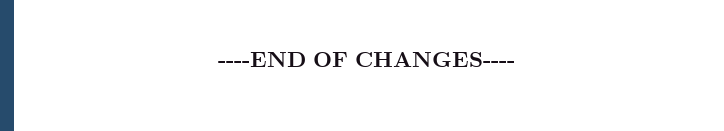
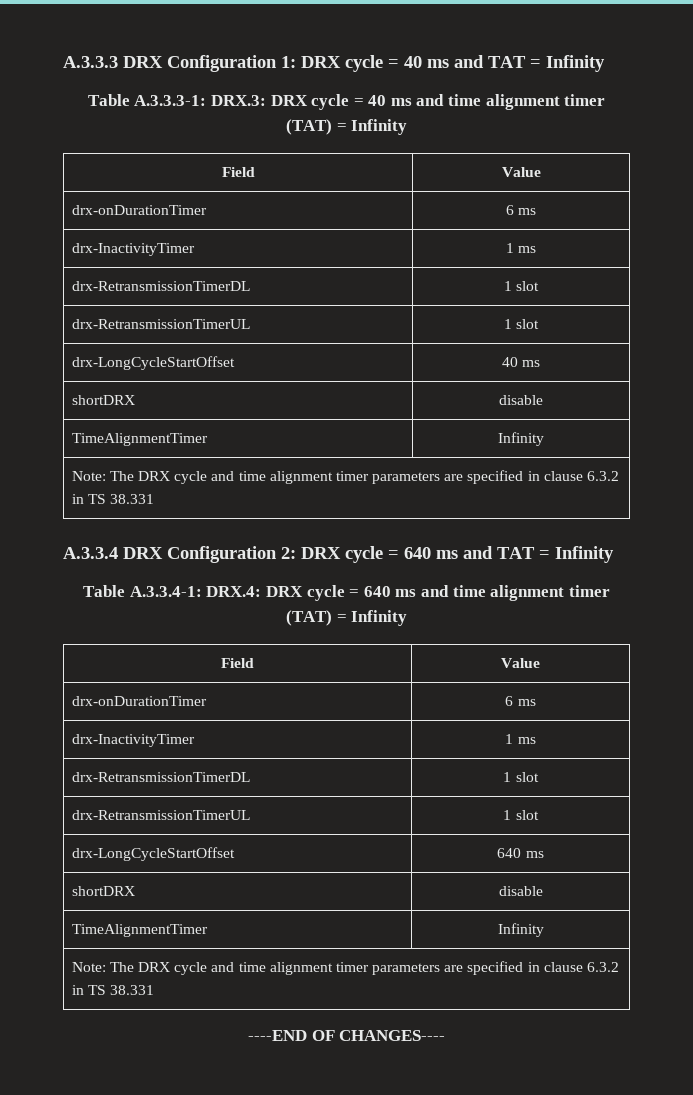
+ A.3.3.3 DRX Configuration 1: DRX cycle = 40 ms and TAT = Infinity
+ Table A.3.3.3-1: DRX.3: DRX cycle = 40 ms and time alignment timer (TAT) = Infinity
+ Field | Value
+ drx-onDurationTimer | 6 ms
+ drx-InactivityTimer | 1 ms
+ drx-RetransmissionTimerDL | 1 slot
+ drx-RetransmissionTimerUL | 1 slot
+ drx-LongCycleStartOffset | 40 ms
+ shortDRX | disable
+ TimeAlignmentTimer | Infinity
+ Note: The DRX cycle and time alignment timer parameters are specified in clause 6.3.2 in TS 38.331
+ A.3.3.4 DRX Configuration 2: DRX cycle = 640 ms and TAT = Infinity
+ Table A.3.3.4-1: DRX.4: DRX cycle = 640 ms and time alignment timer (TAT) = Infinity
+ Field | Value
+ drx-onDurationTimer | 6 ms
+ drx-InactivityTimer | 1 ms
+ drx-RetransmissionTimerDL | 1 slot
+ drx-RetransmissionTimerUL | 1 slot
+ drx-LongCycleStartOffset | 640 ms
+ shortDRX | disable
+ TimeAlignmentTimer | Infinity
+ Note: The DRX cycle and time alignment timer parameters are specified in clause 6.3.2 in TS 38.331

